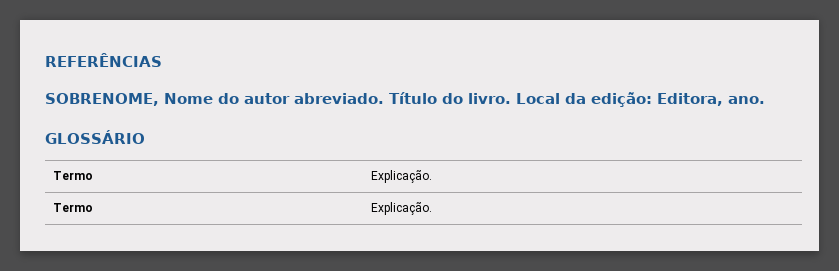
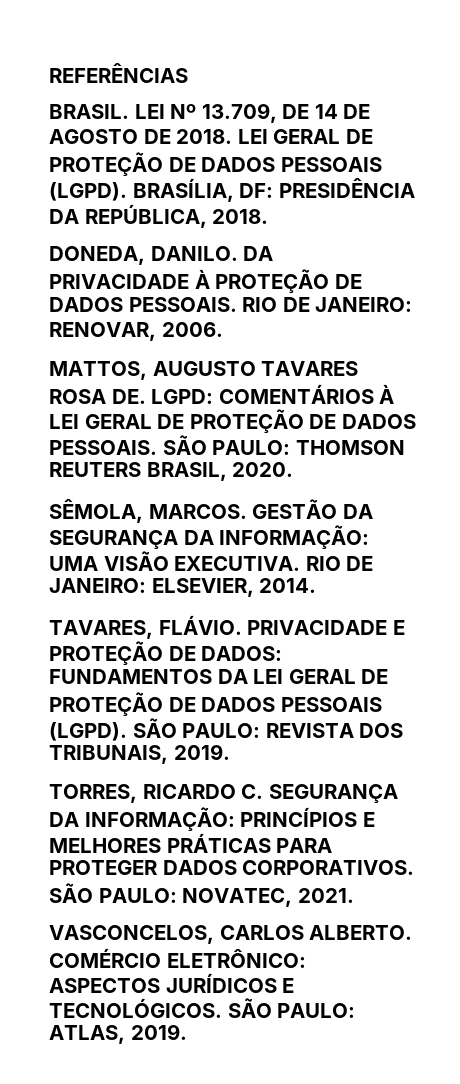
- SOBRENOME, Nome do autor abreviado. Título do livro. Local da edição: Editora, ano.
- GLOSSÁRIO
- Termo | Explicação.
- Termo | Explicação.
+ BRASIL. LEI Nº 13.709, DE 14 DE AGOSTO DE 2018. LEI GERAL DE PROTEÇÃO DE DADOS PESSOAIS (LGPD). BRASÍLIA, DF: PRESIDÊNCIA DA REPÚBLICA, 2018.
+ DONEDA, DANILO. DA PRIVACIDADE À PROTEÇÃO DE DADOS PESSOAIS. RIO DE JANEIRO: RENOVAR, 2006.
+ MATTOS, AUGUSTO TAVARES ROSA DE. LGPD: COMENTÁRIOS À LEI GERAL DE PROTEÇÃO DE DADOS PESSOAIS. SÃO PAULO: THOMSON REUTERS BRASIL, 2020.
+ SÊMOLA, MARCOS. GESTÃO DA SEGURANÇA DA INFORMAÇÃO: UMA VISÃO EXECUTIVA. RIO DE JANEIRO: ELSEVIER, 2014.
+ TAVARES, FLÁVIO. PRIVACIDADE E PROTEÇÃO DE DADOS: FUNDAMENTOS DA LEI GERAL DE PROTEÇÃO DE DADOS PESSOAIS (LGPD). SÃO PAULO: REVISTA DOS TRIBUNAIS, 2019.
+ TORRES, RICARDO C. SEGURANÇA DA INFORMAÇÃO: PRINCÍPIOS E MELHORES PRÁTICAS PARA PROTEGER DADOS CORPORATIVOS. SÃO PAULO: NOVATEC, 2021.
+ VASCONCELOS, CARLOS ALBERTO. COMÉRCIO ELETRÔNICO: ASPECTOS JURÍDICOS E TECNOLÓGICOS. SÃO PAULO: ATLAS, 2019.

